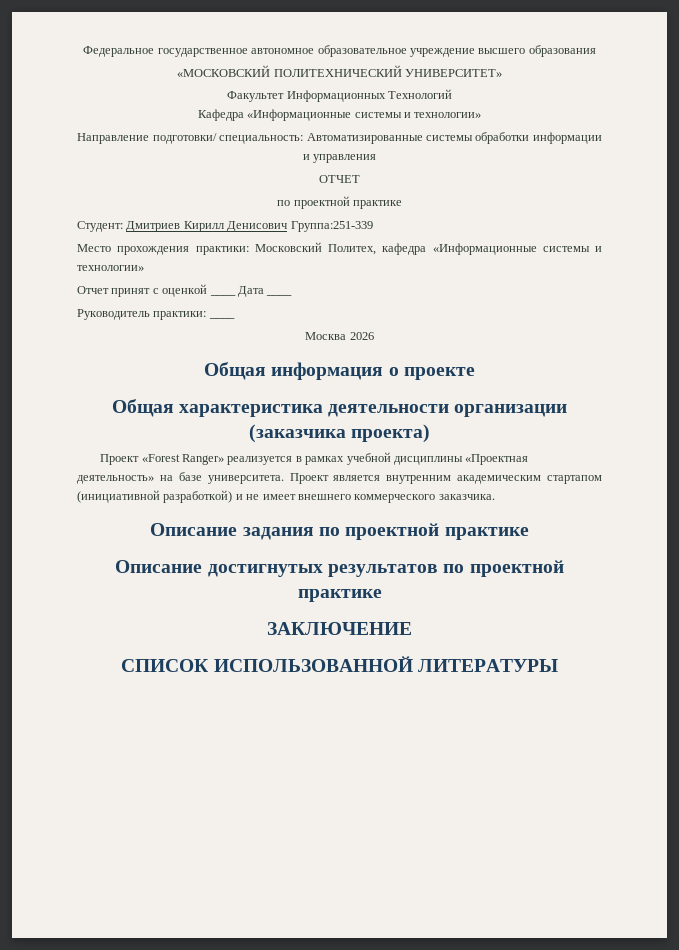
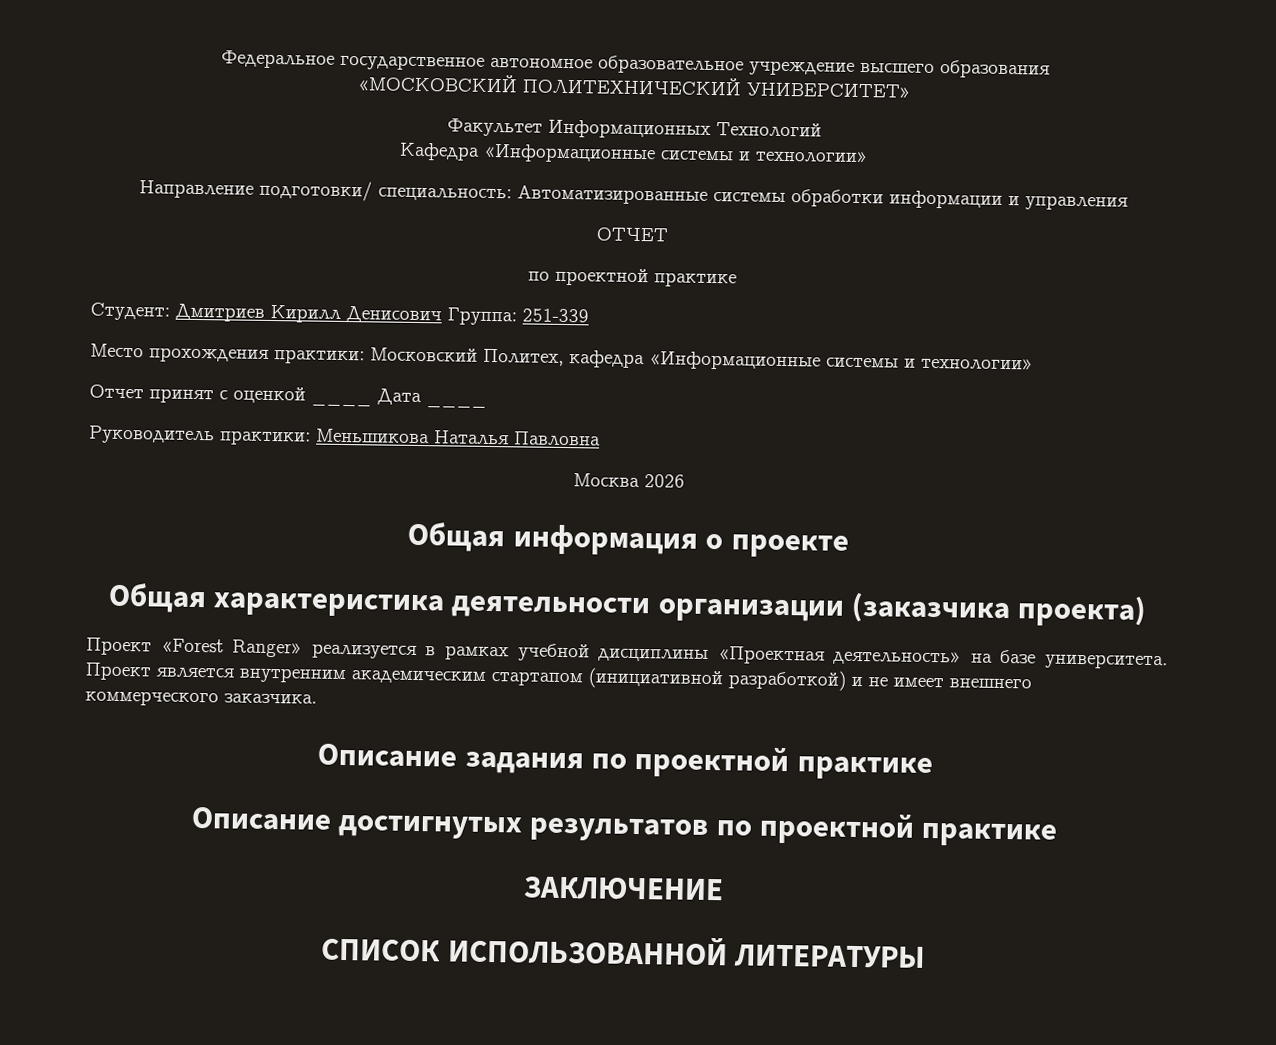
- Студент: Дмитриев Кирилл Денисович Группа:251-339
+ Студент: Дмитриев Кирилл Денисович Группа: 251-339
- Руководитель практики: ____
+ Руководитель практики: Меньшикова Наталья Павловна

